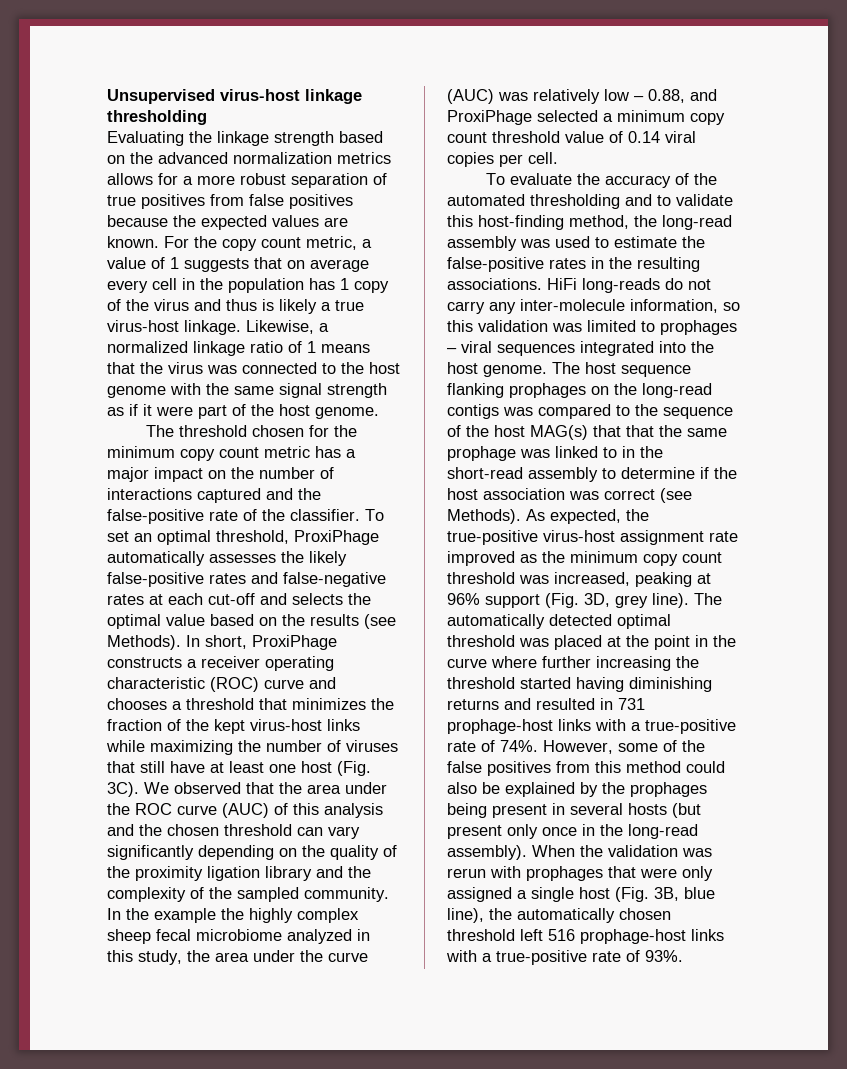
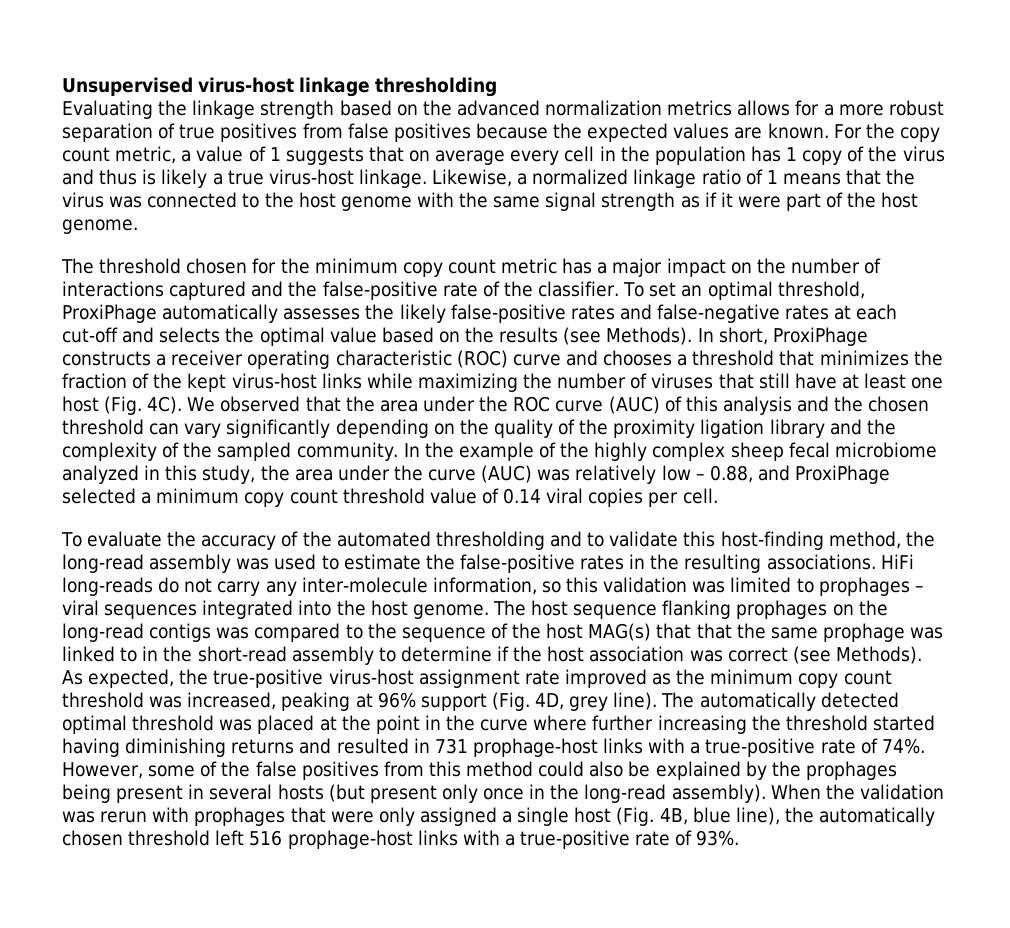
- In short, ProxiPhage constructs a receiver operating characteristic (ROC) curve and chooses a threshold that minimizes the fraction of the kept virus-host links while maximizing the number of viruses that still have at least one host (Fig. 3C).
+ In short, ProxiPhage constructs a receiver operating characteristic (ROC) curve and chooses a threshold that minimizes the fraction of the kept virus-host links while maximizing the number of viruses that still have at least one host (Fig. 4C).
- In the example the highly complex sheep fecal microbiome analyzed in this study, the area under the curve (AUC) was relatively low – 0.88, and ProxiPhage selected a minimum copy count threshold value of 0.14 viral copies per cell.
+ In the example of the highly complex sheep fecal microbiome analyzed in this study, the area under the curve (AUC) was relatively low – 0.88, and ProxiPhage selected a minimum copy count threshold value of 0.14 viral copies per cell.
- As expected, the true-positive virus-host assignment rate improved as the minimum copy count threshold was increased, peaking at 96% support (Fig. 3D, grey line).
+ As expected, the true-positive virus-host assignment rate improved as the minimum copy count threshold was increased, peaking at 96% support (Fig. 4D, grey line).
- When the validation was rerun with prophages that were only assigned a single host (Fig. 3B, blue line), the automatically chosen threshold left 516 prophage-host links with a true-positive rate of 93%.
+ When the validation was rerun with prophages that were only assigned a single host (Fig. 4B, blue line), the automatically chosen threshold left 516 prophage-host links with a true-positive rate of 93%.

